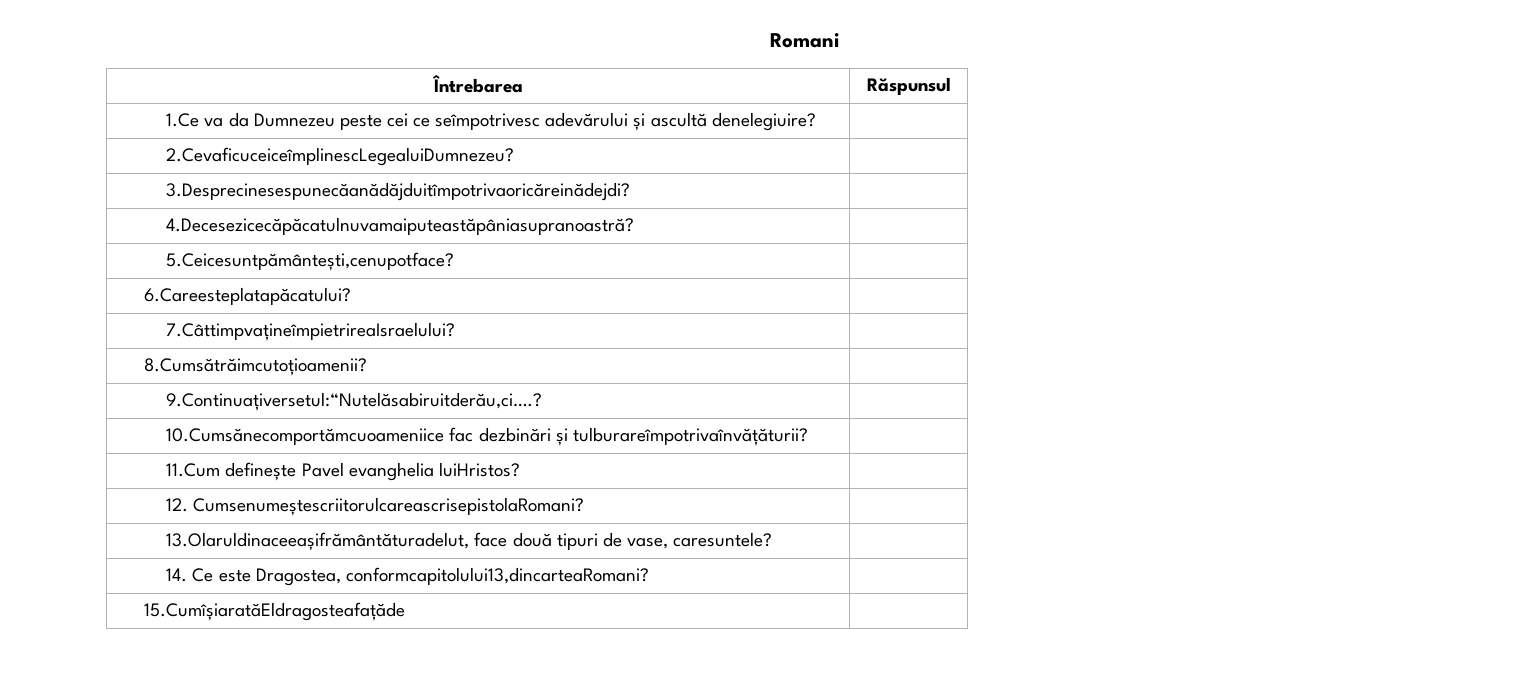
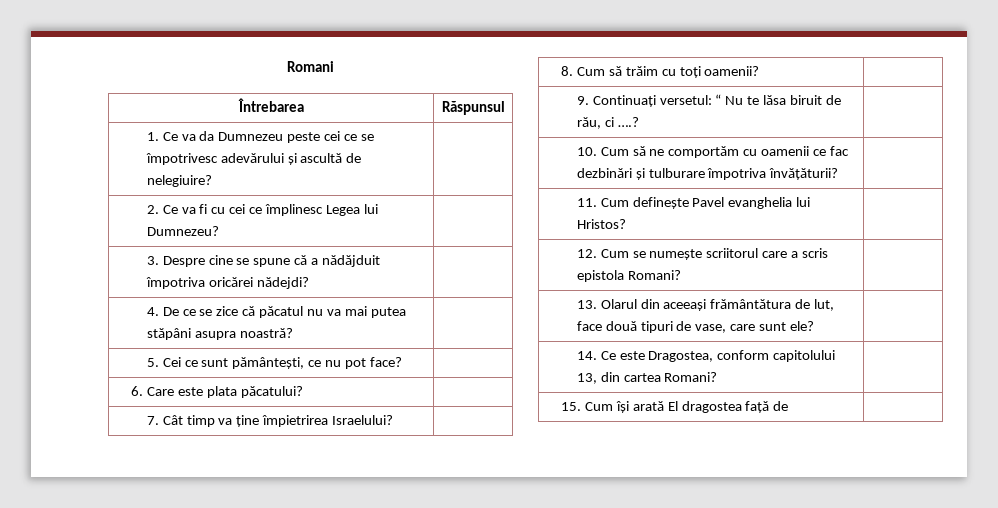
- 1.Ce va da Dumnezeu peste cei ce seîmpotrivesc adevărului și ascultă denelegiuire? |
- 2.CevaficuceiceîmplinescLegealuiDumnezeu? |
- 3.Desprecinesespunecăanădăjduitîmpotrivaoricăreinădejdi? |
- 4.Decesezicecăpăcatulnuvamaiputeastăpâniasupranoastră? |
- 5.Ceicesuntpământești,cenupotface? |
- 6.Careesteplatapăcatului? |
- 7.CâttimpvațineîmpietrireaIsraelului? |
- 8.Cumsătrăimcutoțioamenii? |
- 9.Continuațiversetul:“Nutelăsabiruitderău,ci….? |
- 10.Cumsănecomportămcuoameniice fac dezbinări și tulburareîmpotrivaînvățăturii? |
- 11.Cum definește Pavel evanghelia luiHristos? |
+ 1. Ce va da Dumnezeu peste cei ce se împotrivesc adevărului și ascultă de nelegiuire? |
+ 2. Ce va fi cu cei ce împlinesc Legea lui Dumnezeu? |
+ 3. Despre cine se spune că a nădăjduit împotriva oricărei nădejdi? |
+ 4. De ce se zice că păcatul nu va mai putea stăpâni asupra noastră? |
+ 5. Cei ce sunt pământești, ce nu pot face? |
+ 6. Care este plata păcatului? |
+ 7. Cât timp va ține împietrirea Israelului? |
+ 8. Cum să trăim cu toți oamenii? |
+ 9. Continuați versetul: “ Nu te lăsa biruit de rău, ci ….? |
+ 10. Cum să ne comportăm cu oamenii ce fac dezbinări și tulburare împotriva învățăturii? |
+ 11. Cum definește Pavel evanghelia lui Hristos? |
- 12. CumsenumeștescriitorulcareascrisepistolaRomani? |
- 13.Olaruldinaceeașifrământăturadelut, face două tipuri de vase, caresuntele? |
+ 12. Cum se numește scriitorul care a scris epistola Romani? |
+ 13. Olarul din aceeași frământătura de lut, face două tipuri de vase, care sunt ele? |
- 14. Ce este Dragostea, conformcapitolului13,dincarteaRomani? |
- 15.CumîșiaratăEldragosteafațăde |
+ 14. Ce este Dragostea, conform capitolului 13, din cartea Romani? |
+ 15. Cum își arată El dragostea față de |

